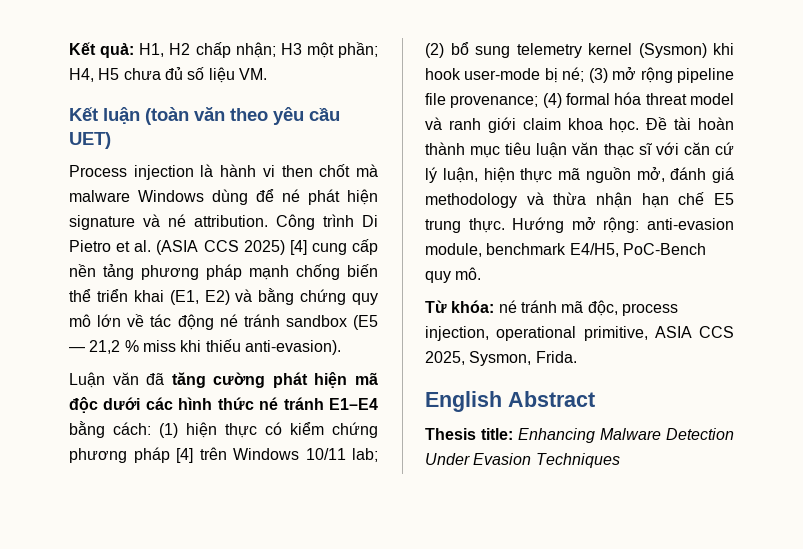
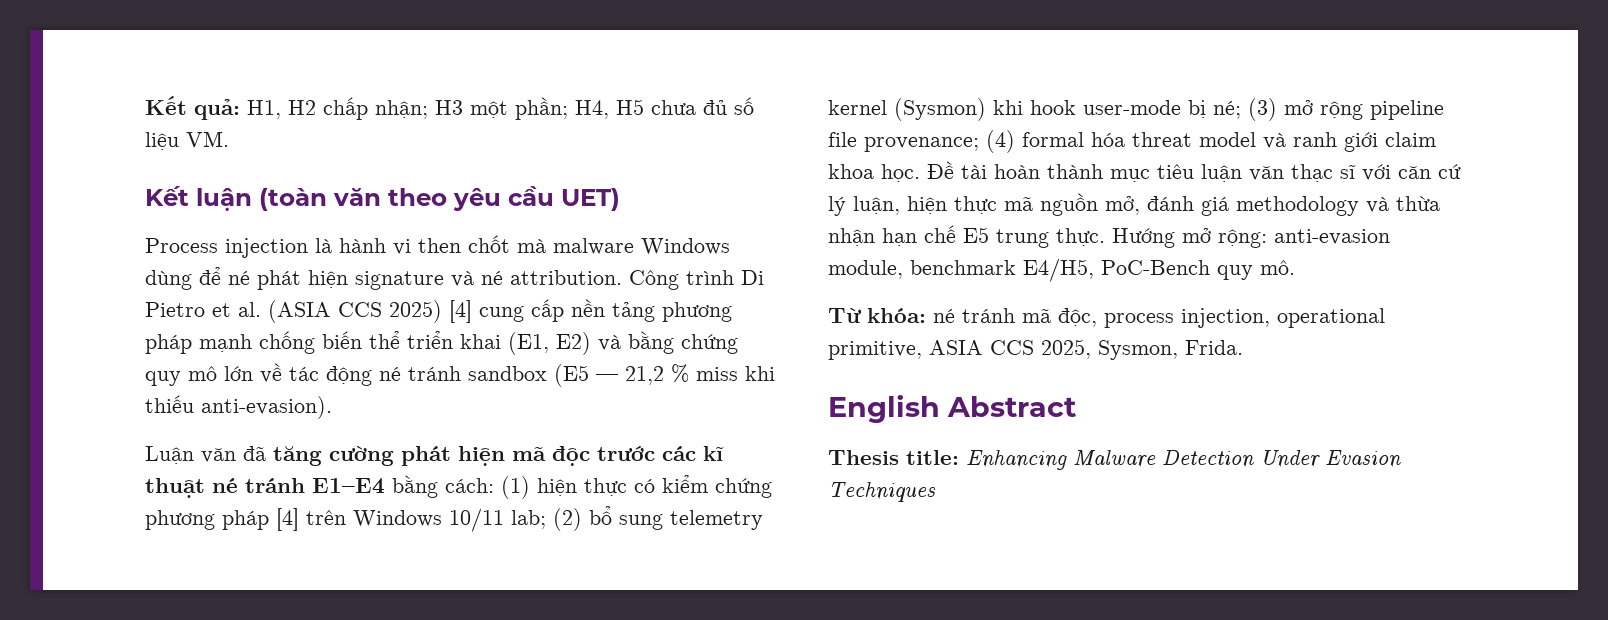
- Luận văn đã tăng cường phát hiện mã độc dưới các hình thức né tránh E1–E4 bằng cách: (1) hiện thực có kiểm chứng phương pháp [4] trên Windows 10/11 lab; (2) bổ sung telemetry kernel (Sysmon) khi hook user-mode bị né; (3) mở rộng pipeline file provenance; (4) formal hóa threat model và ranh giới claim khoa học.
+ Luận văn đã tăng cường phát hiện mã độc trước các kĩ thuật né tránh E1–E4 bằng cách: (1) hiện thực có kiểm chứng phương pháp [4] trên Windows 10/11 lab; (2) bổ sung telemetry kernel (Sysmon) khi hook user-mode bị né; (3) mở rộng pipeline file provenance; (4) formal hóa threat model và ranh giới claim khoa học.

